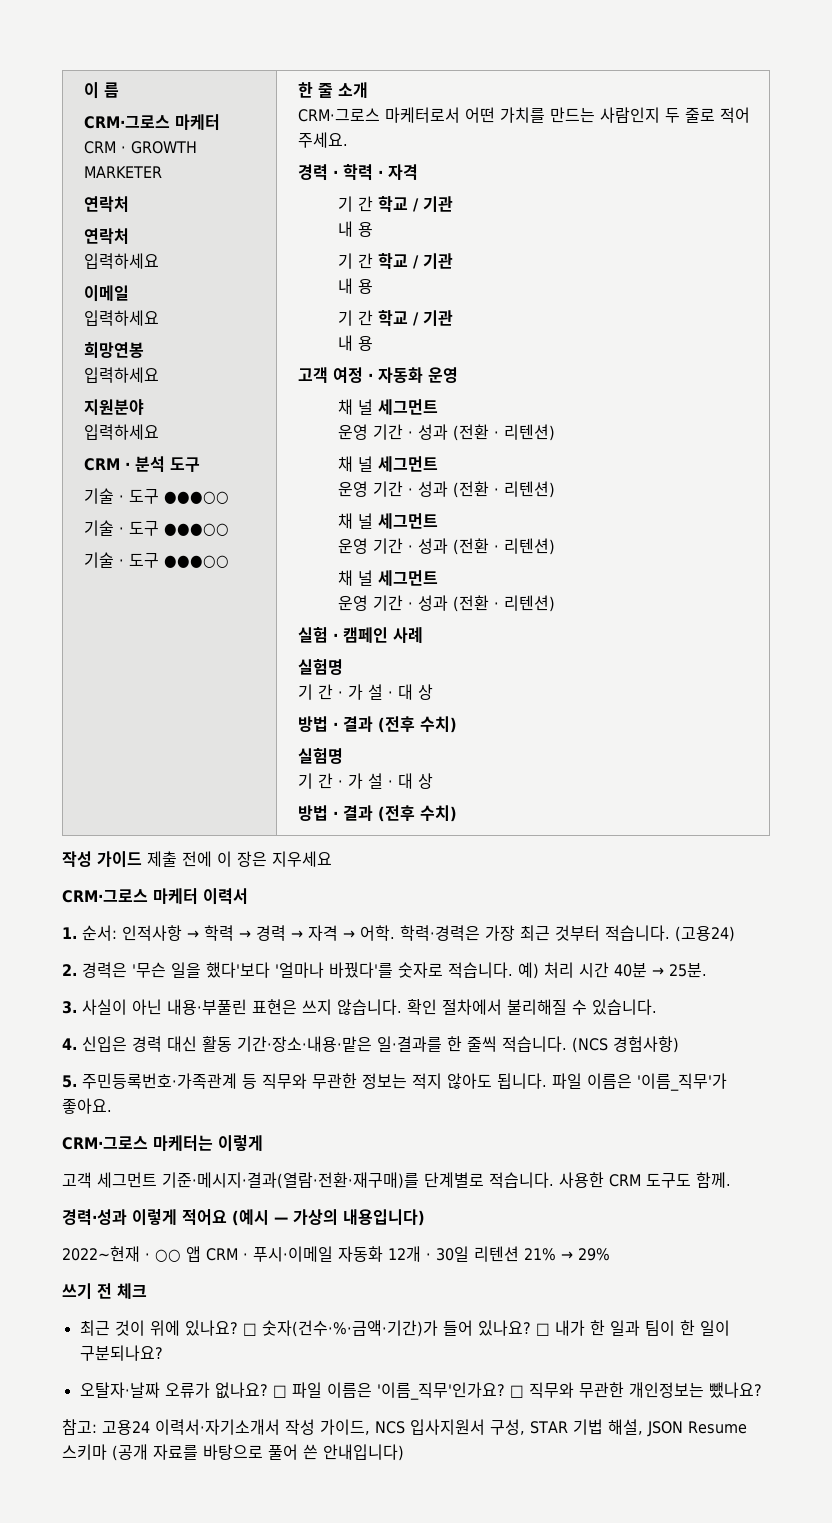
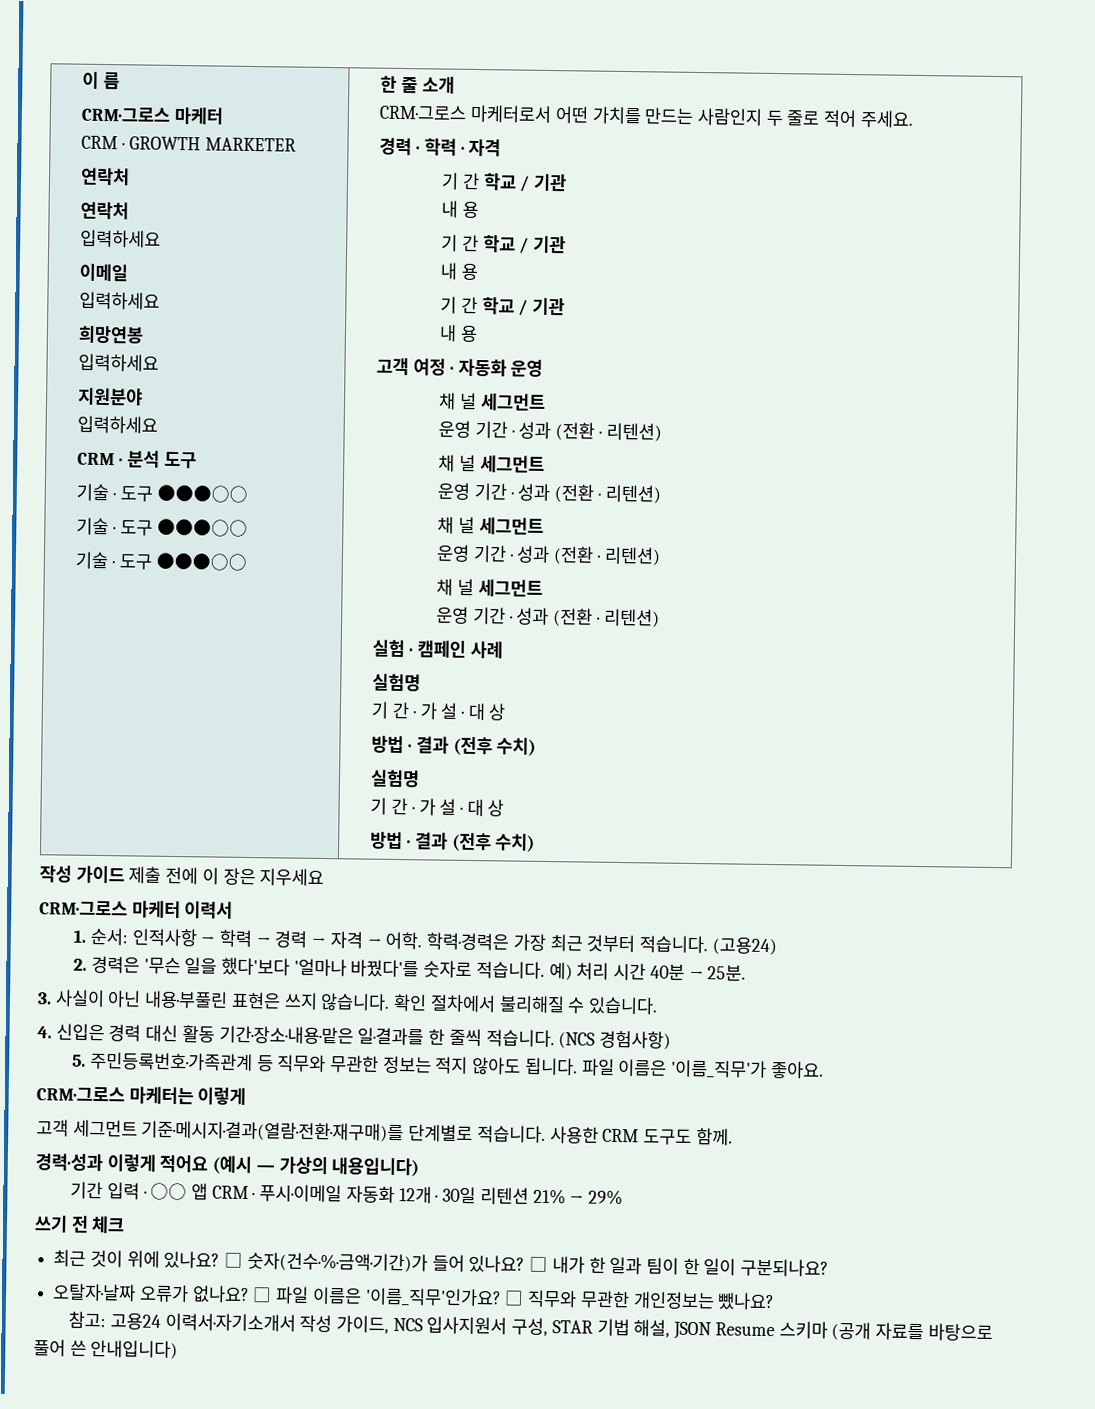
- 2022~현재 · ○○ 앱 CRM · 푸시·이메일 자동화 12개 · 30일 리텐션 21% → 29%
+ 기간 입력 · ○○ 앱 CRM · 푸시·이메일 자동화 12개 · 30일 리텐션 21% → 29%

